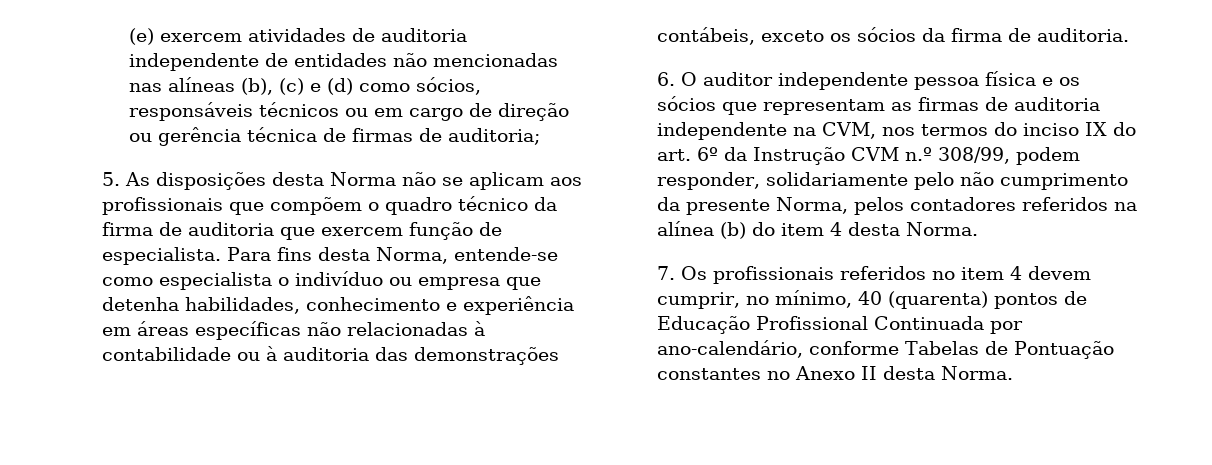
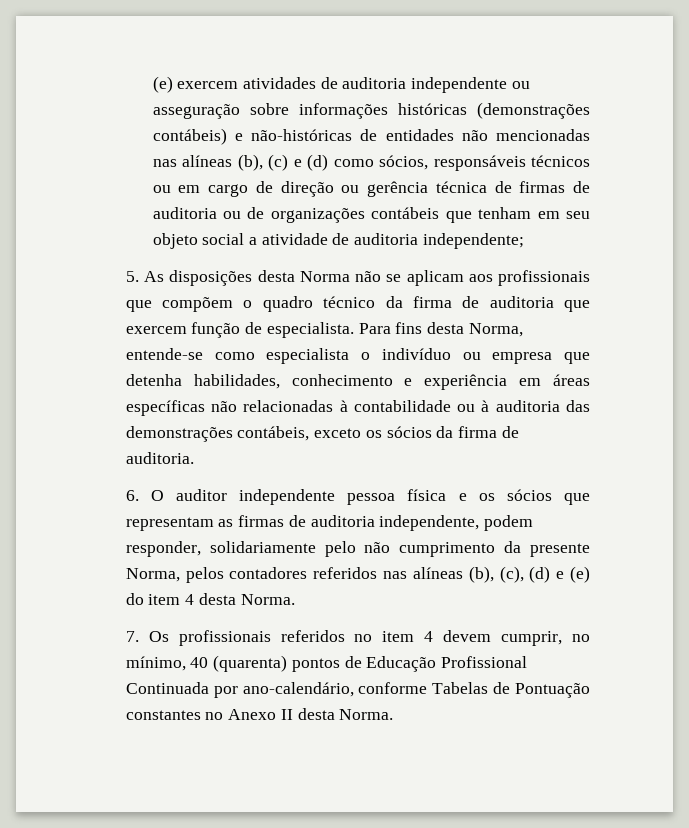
- (e) exercem atividades de auditoria independente de entidades não mencionadas nas alíneas (b), (c) e (d) como sócios, responsáveis técnicos ou em cargo de direção ou gerência técnica de firmas de auditoria;
+ (e) exercem atividades de auditoria independente ou asseguração sobre informações históricas (demonstrações contábeis) e não-históricas de entidades não mencionadas nas alíneas (b), (c) e (d) como sócios, responsáveis técnicos ou em cargo de direção ou gerência técnica de firmas de auditoria ou de organizações contábeis que tenham em seu objeto social a atividade de auditoria independente;
- 6. O auditor independente pessoa física e os sócios que representam as firmas de auditoria independente na CVM, nos termos do inciso IX do art. 6º da Instrução CVM n.º 308/99, podem responder, solidariamente pelo não cumprimento da presente Norma, pelos contadores referidos na alínea (b) do item 4 desta Norma.
+ 6. O auditor independente pessoa física e os sócios que representam as firmas de auditoria independente, podem responder, solidariamente pelo não cumprimento da presente Norma, pelos contadores referidos nas alíneas (b), (c), (d) e (e) do item 4 desta Norma.

